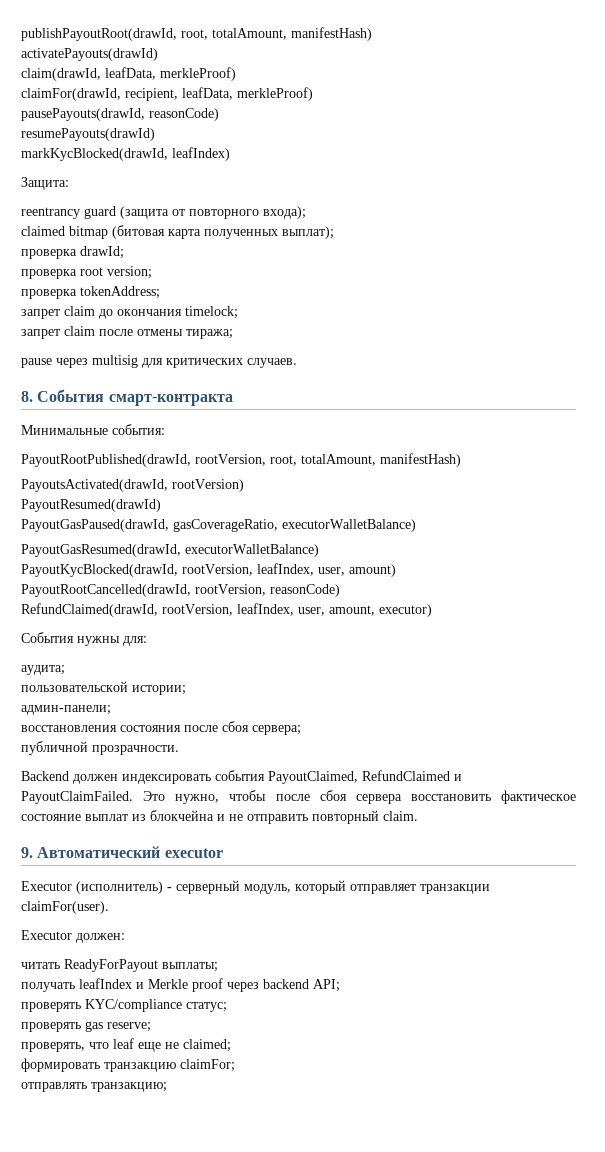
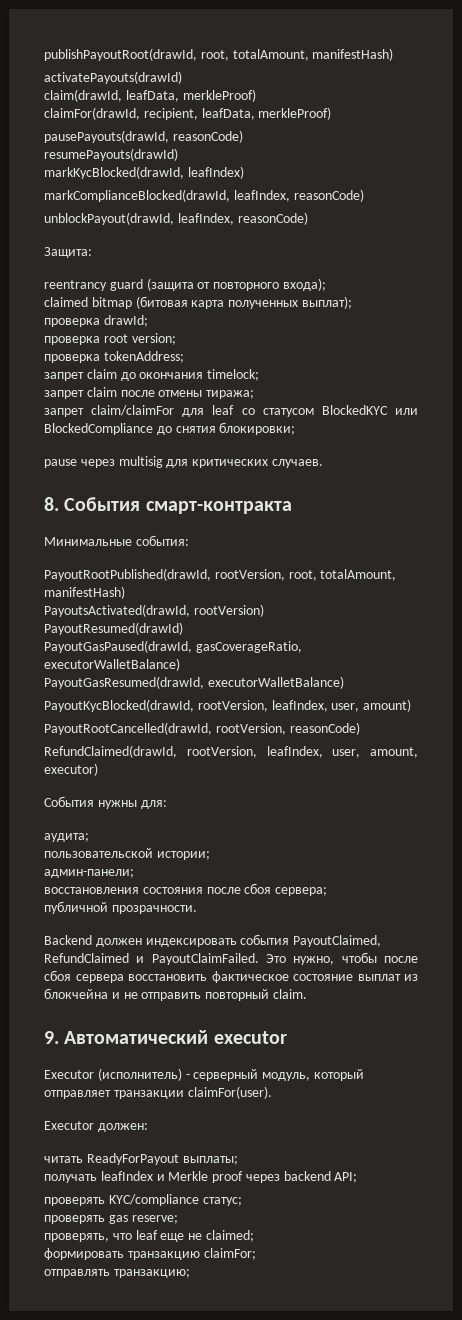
+ markComplianceBlocked(drawId, leafIndex, reasonCode)
+ unblockPayout(drawId, leafIndex, reasonCode)
+ запрет claim/claimFor для leaf со статусом BlockedKYC или BlockedCompliance до снятия блокировки;

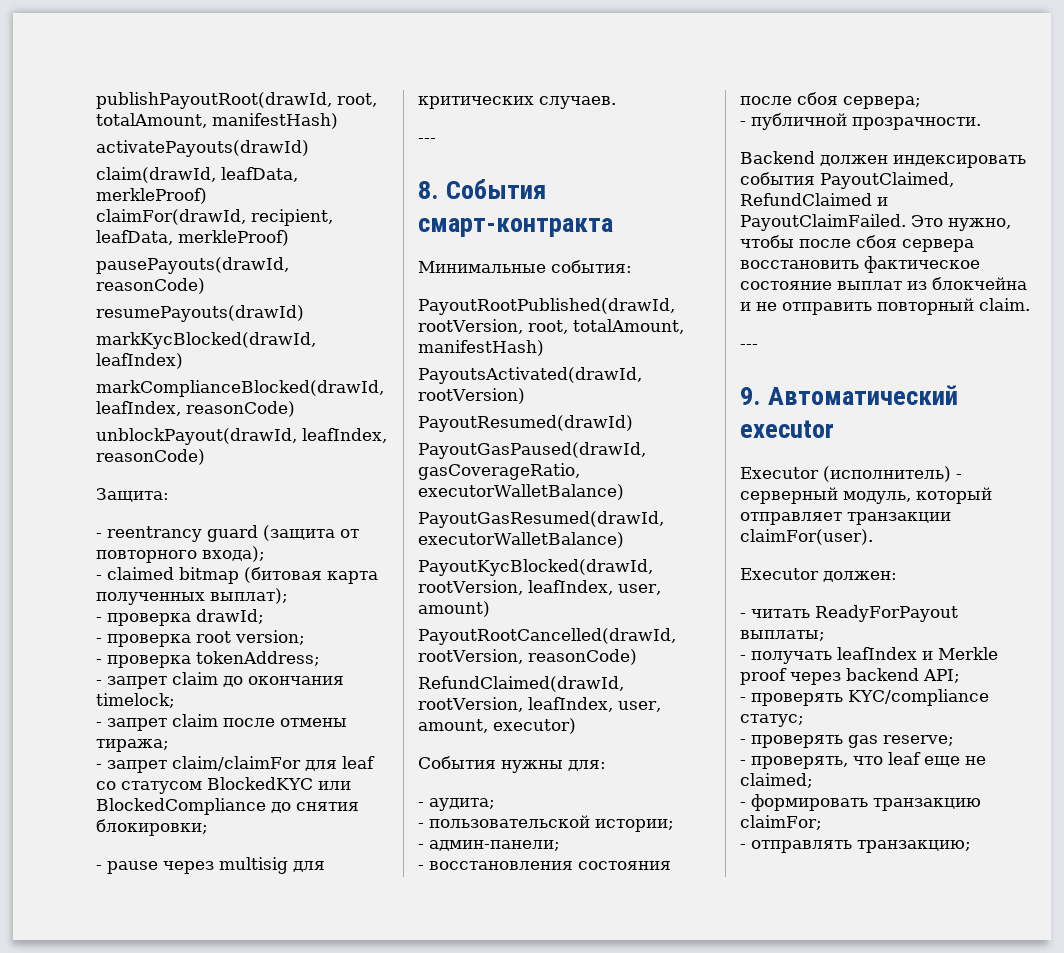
- reentrancy guard (защита от повторного входа);
+ - reentrancy guard (защита от повторного входа);
- claimed bitmap (битовая карта полученных выплат);
+ - claimed bitmap (битовая карта полученных выплат);
- проверка drawId;
+ - проверка drawId;
- проверка root version;
+ - проверка root version;
- проверка tokenAddress;
+ - проверка tokenAddress;
- запрет claim до окончания timelock;
+ - запрет claim до окончания timelock;
- запрет claim после отмены тиража;
+ - запрет claim после отмены тиража;
- запрет claim/claimFor для leaf со статусом BlockedKYC или BlockedCompliance до снятия блокировки;
+ - запрет claim/claimFor для leaf со статусом BlockedKYC или BlockedCompliance до снятия блокировки;
- pause через multisig для критических случаев.
+ - pause через multisig для критических случаев.
+ ---
- аудита;
+ - аудита;
- пользовательской истории;
+ - пользовательской истории;
- админ-панели;
+ - админ-панели;
- восстановления состояния после сбоя сервера;
+ - восстановления состояния после сбоя сервера;
- публичной прозрачности.
+ - публичной прозрачности.
  Это нужно, чтобы после сбоя сервера восстановить фактическое состояние выплат из блокчейна и не отправить повторный claim.
+ ---
- читать ReadyForPayout выплаты;
+ - читать ReadyForPayout выплаты;
- получать leafIndex и Merkle proof через backend API;
+ - получать leafIndex и Merkle proof через backend API;
- проверять KYC/compliance статус;
+ - проверять KYC/compliance статус;
- проверять gas reserve;
+ - проверять gas reserve;
- проверять, что leaf еще не claimed;
+ - проверять, что leaf еще не claimed;
- формировать транзакцию claimFor;
+ - формировать транзакцию claimFor;
- отправлять транзакцию;
+ - отправлять транзакцию;

